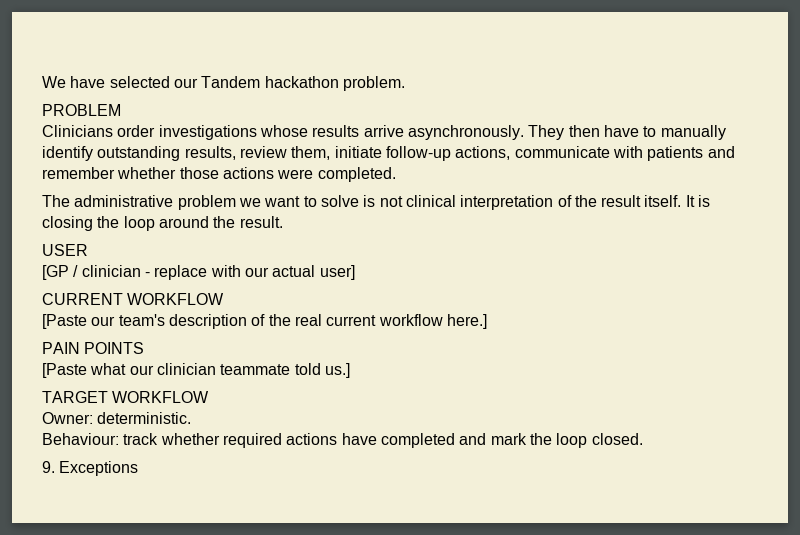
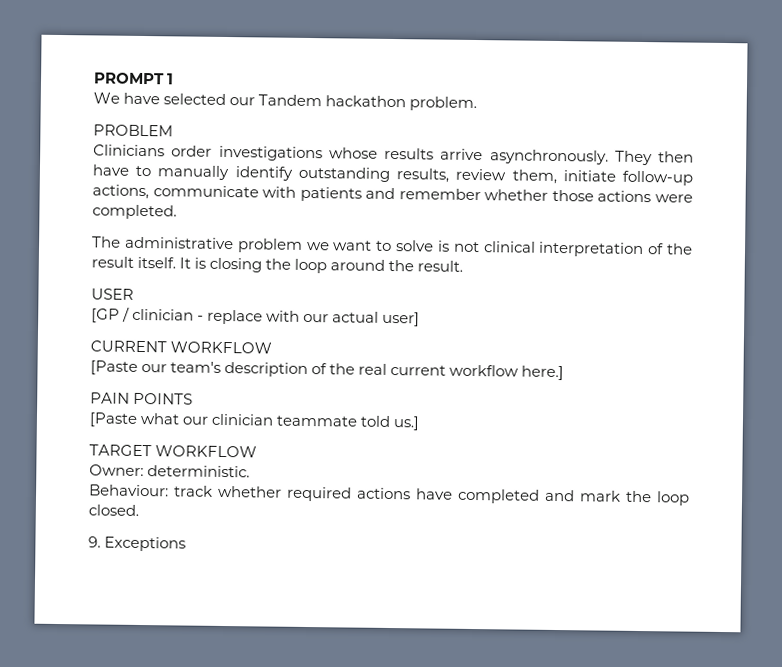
+ PROMPT 1

